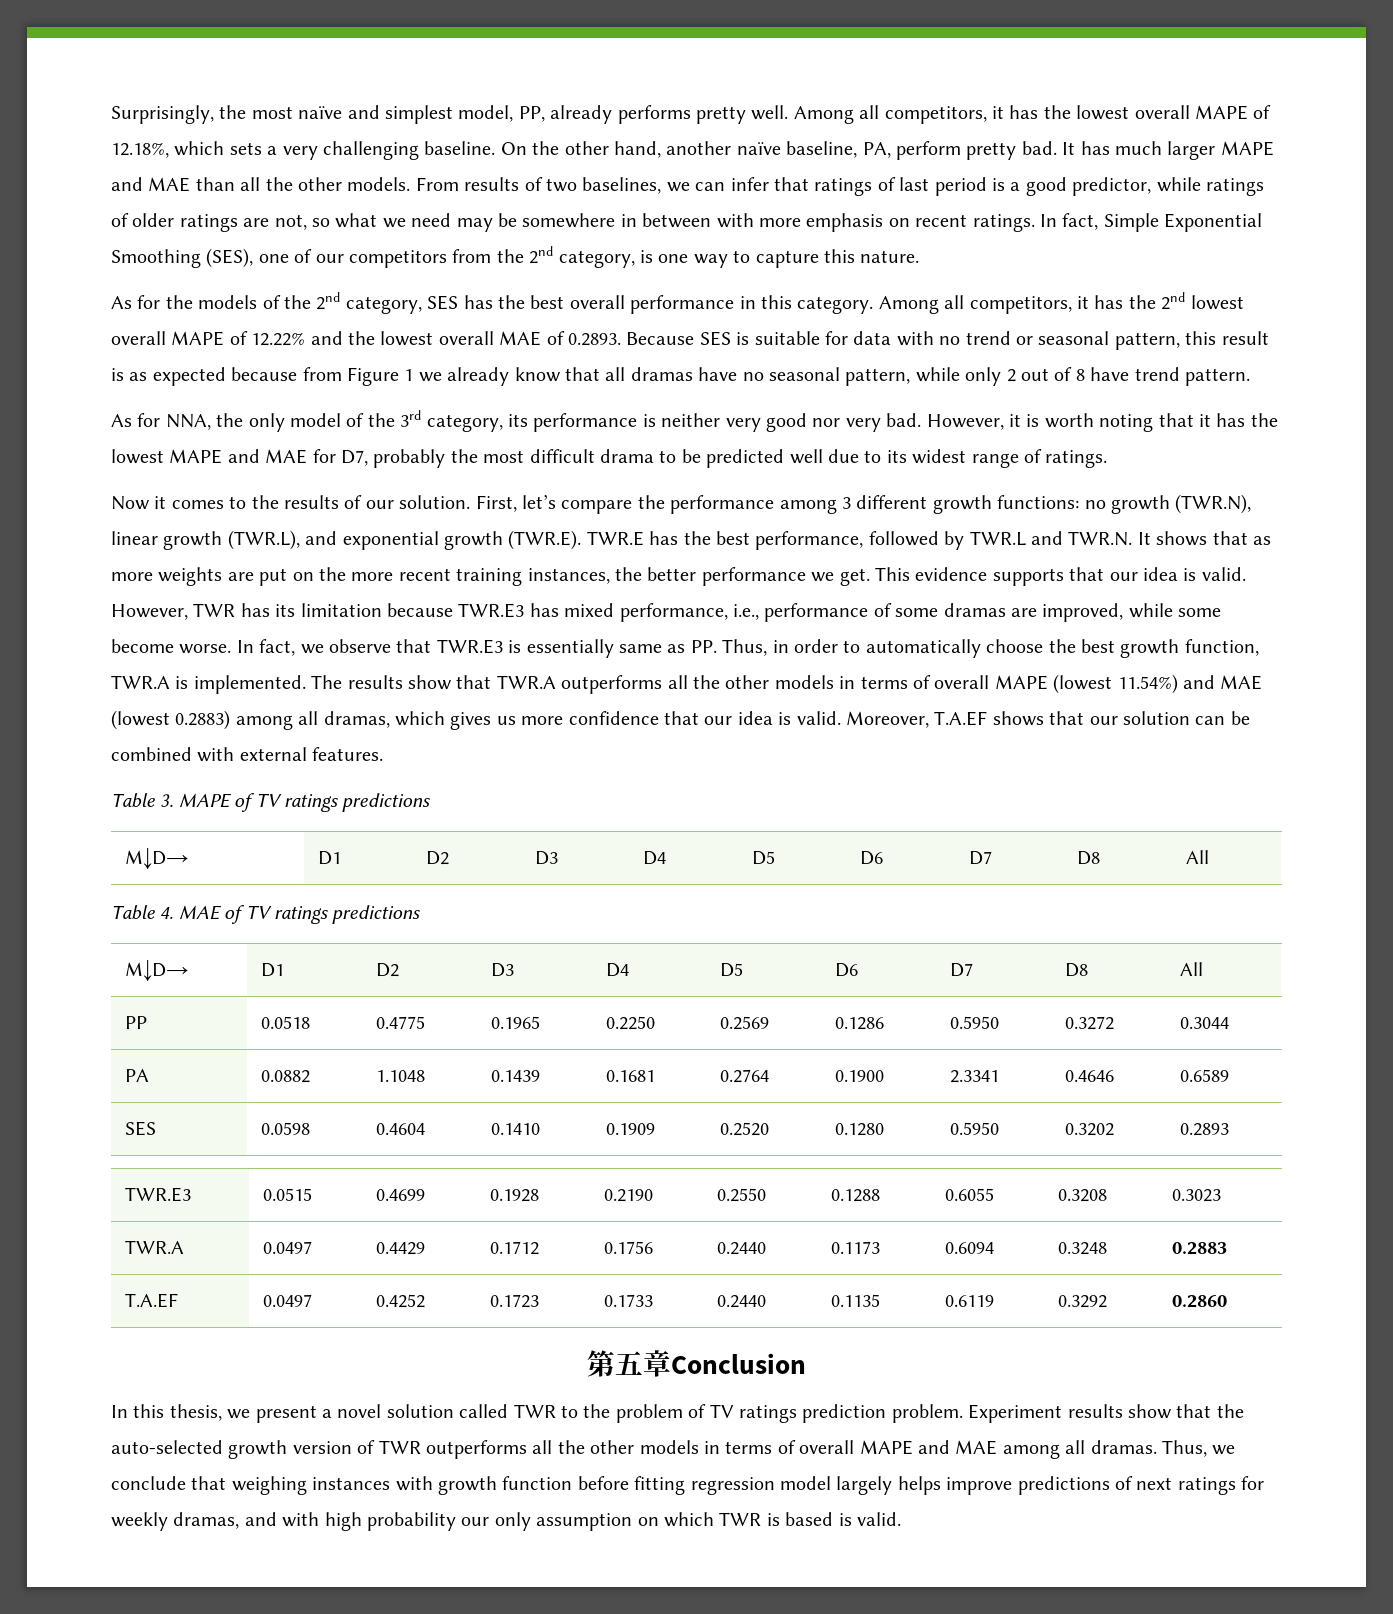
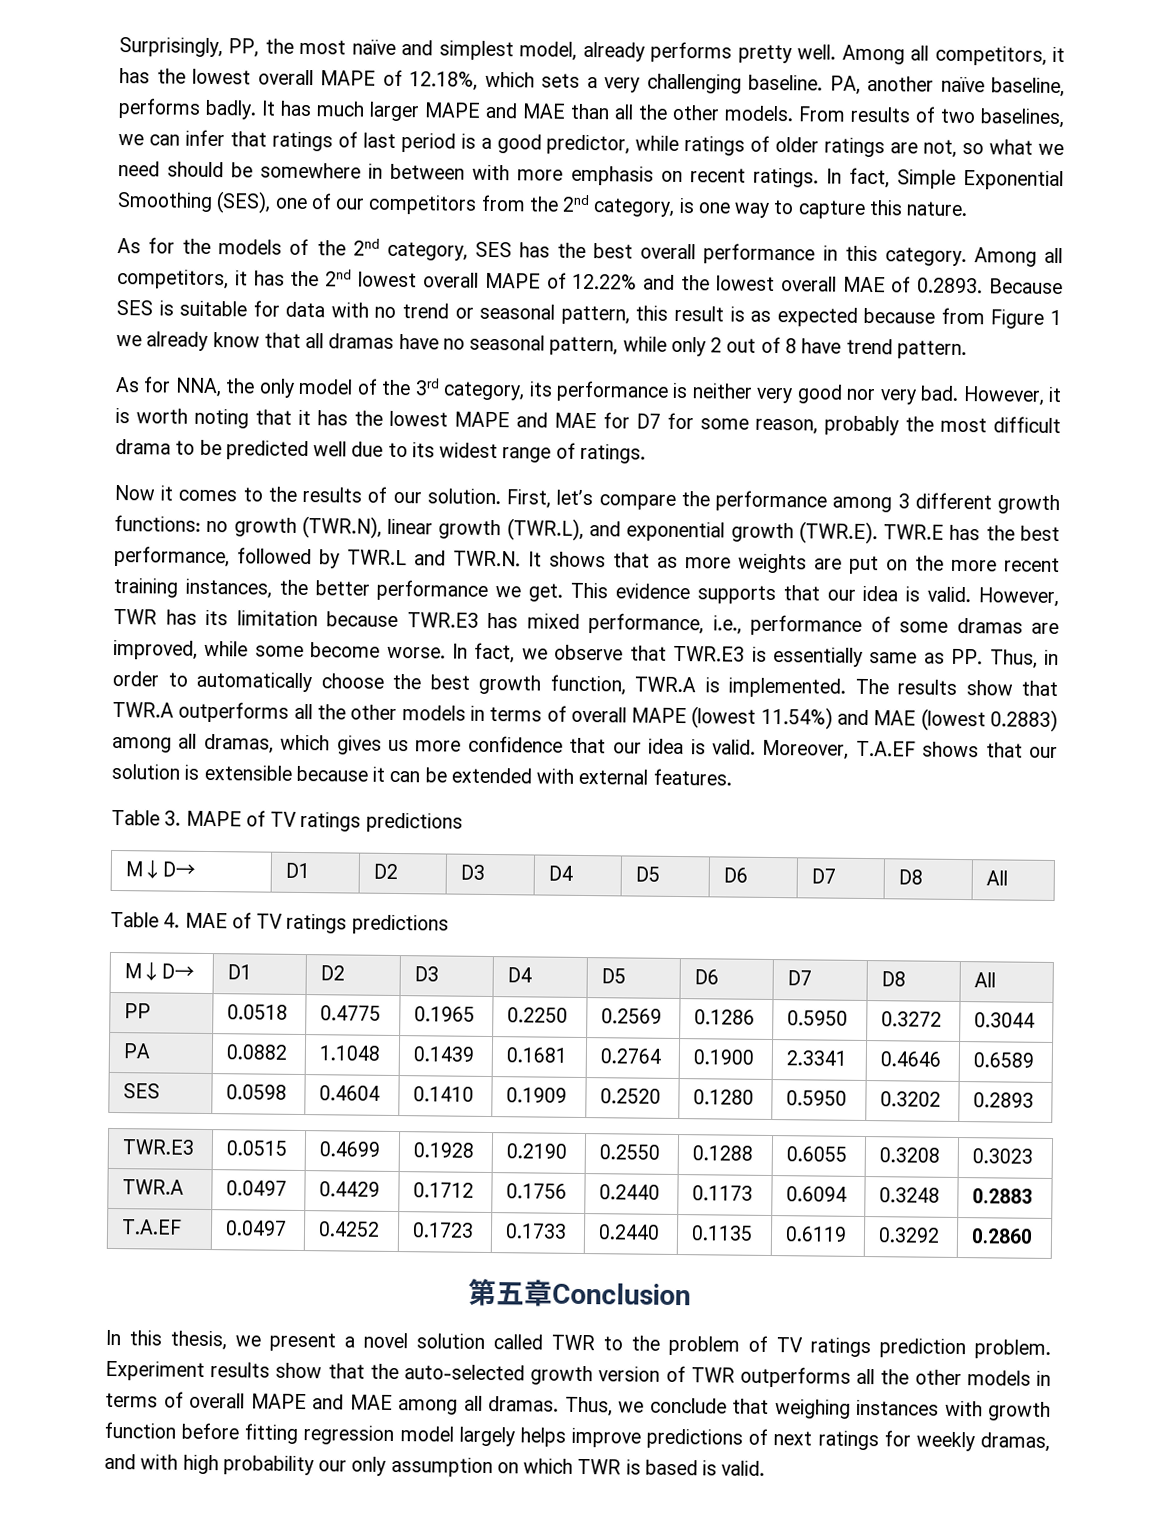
- Surprisingly, the most naïve and simplest model, PP, already performs pretty well.
+ Surprisingly, PP, the most naïve and simplest model, already performs pretty well.
- On the other hand, another naïve baseline, PA, perform pretty bad.
+ PA, another naïve baseline, performs badly.
- From results of two baselines, we can infer that ratings of last period is a good predictor, while ratings of older ratings are not, so what we need may be somewhere in between with more emphasis on recent ratings.
+ From results of two baselines, we can infer that ratings of last period is a good predictor, while ratings of older ratings are not, so what we need should be somewhere in between with more emphasis on recent ratings.
- However, it is worth noting that it has the lowest MAPE and MAE for D7, probably the most difficult drama to be predicted well due to its widest range of ratings.
+ However, it is worth noting that it has the lowest MAPE and MAE for D7 for some reason, probably the most difficult drama to be predicted well due to its widest range of ratings.
- Moreover, T.A.EF shows that our solution can be combined with external features.
+ Moreover, T.A.EF shows that our solution is extensible because it can be extended with external features.

